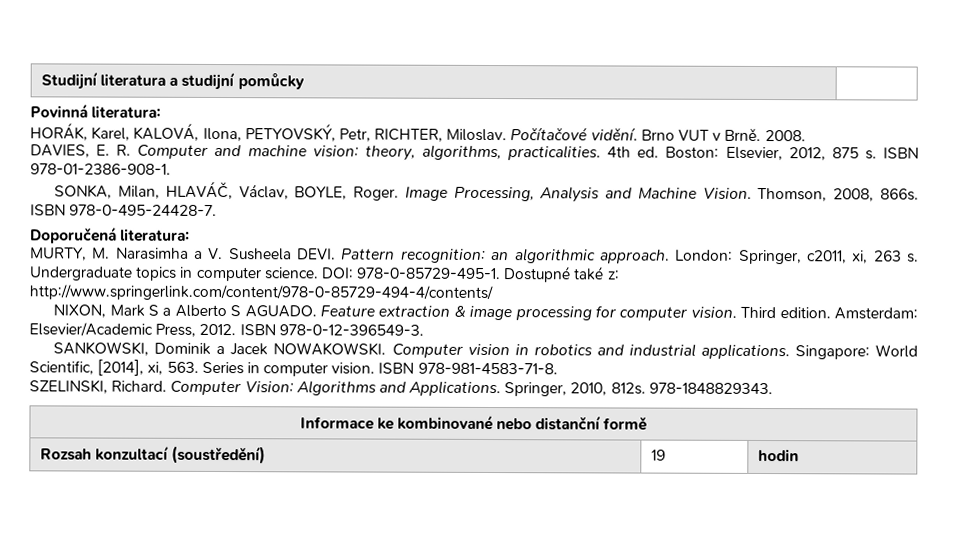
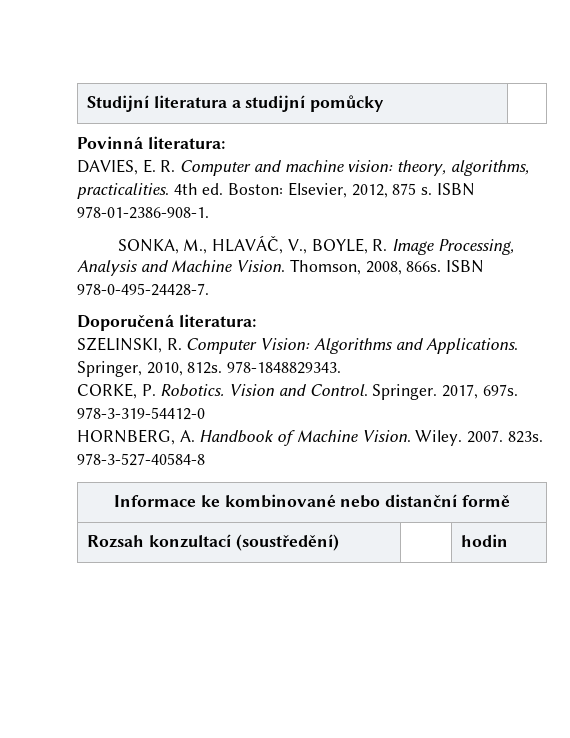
- HORÁK, Karel, KALOVÁ, Ilona, PETYOVSKÝ, Petr, RICHTER, Miloslav. Počítačové vidění. Brno VUT v Brně. 2008.
- SONKA, Milan, HLAVÁČ, Václav, BOYLE, Roger. Image Processing, Analysis and Machine Vision.
+ SONKA, M., HLAVÁČ, V., BOYLE, R. Image Processing, Analysis and Machine Vision.
- MURTY, M. Narasimha a V. Susheela DEVI. Pattern recognition: an algorithmic approach. London: Springer, c2011, xi, 263 s. Undergraduate topics in computer science. DOI: 978-0-85729-495-1. Dostupné také z: http://www.springerlink.com/content/978-0-85729-494-4/contents/
- NIXON, Mark S a Alberto S AGUADO. Feature extraction & image processing for computer vision. Third edition. Amsterdam: Elsevier/Academic Press, 2012. ISBN 978-0-12-396549-3.
- SANKOWSKI, Dominik a Jacek NOWAKOWSKI. Computer vision in robotics and industrial applications. Singapore: World Scientific, [2014], xi, 563. Series in computer vision. ISBN 978-981-4583-71-8.
- SZELINSKI, Richard. Computer Vision: Algorithms and Applications.
+ SZELINSKI, R. Computer Vision: Algorithms and Applications.
+ CORKE, P. Robotics. Vision and Control. Springer. 2017, 697s. 978-3-319-54412-0
+ HORNBERG, A. Handbook of Machine Vision. Wiley. 2007. 823s. 978-3-527-40584-8
- Rozsah konzultací (soustředění) | 19 | hodin
+ Rozsah konzultací (soustředění) | | hodin

